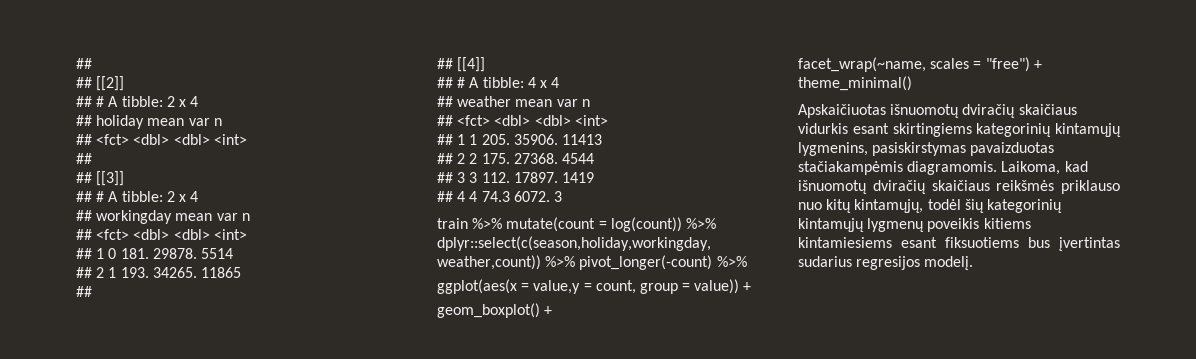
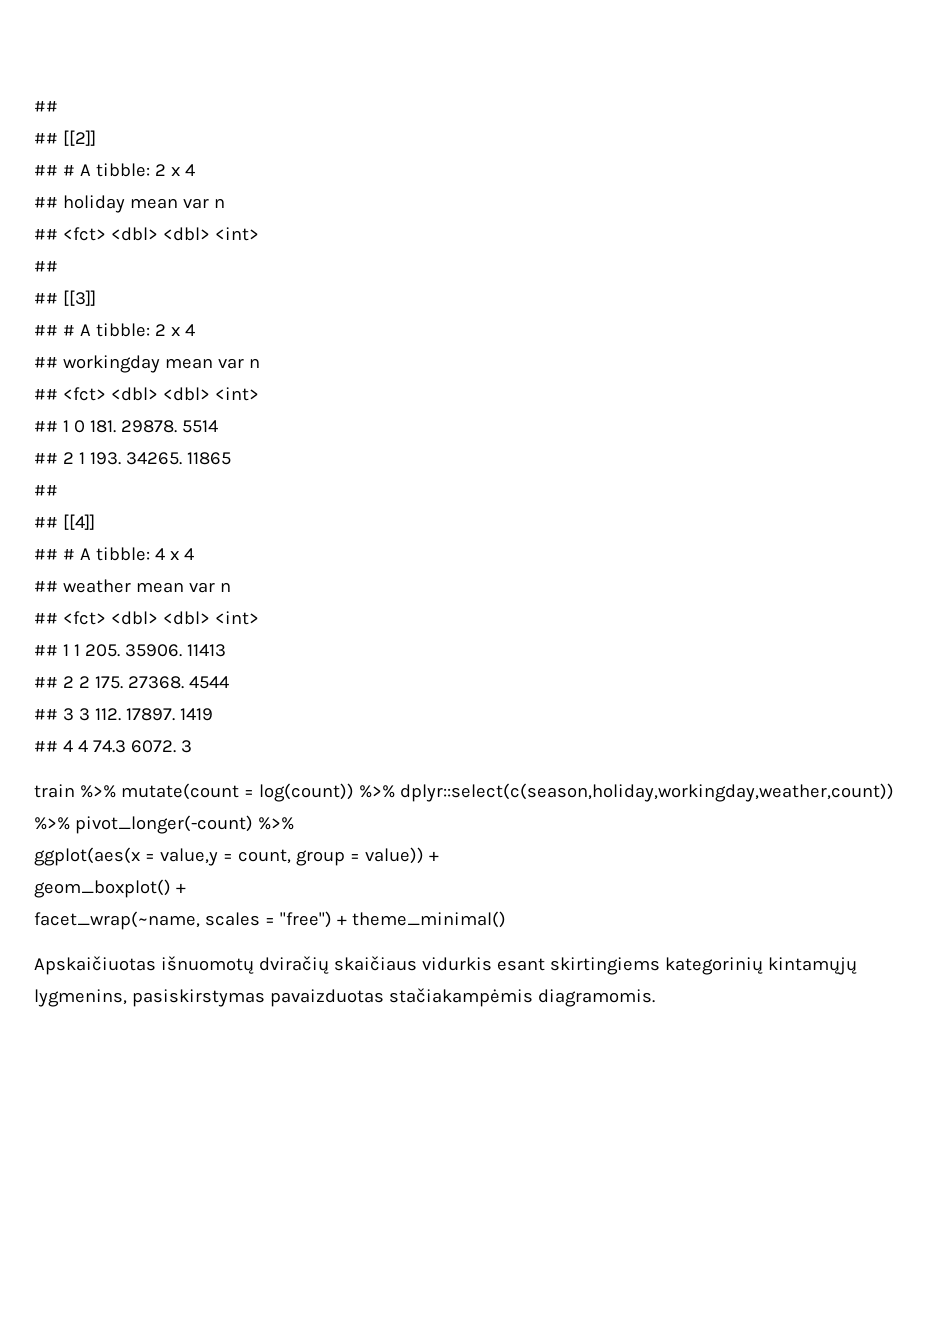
- Laikoma, kad išnuomotų dviračių skaičiaus reikšmės priklauso nuo kitų kintamųjų, todėl šių kategorinių kintamųjų lygmenų poveikis kitiems kintamiesiems esant fiksuotiems bus įvertintas sudarius regresijos modelį.

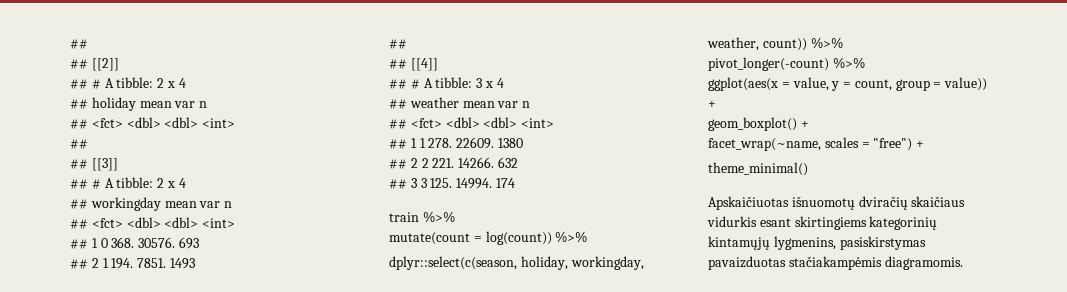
- ## 1 0 181. 29878. 5514
+ ## 1 0 368. 30576. 693
- ## 2 1 193. 34265. 11865
+ ## 2 1 194. 7851. 1493
- ## # A tibble: 4 x 4
+ ## # A tibble: 3 x 4
- ## 1 1 205. 35906. 11413
+ ## 1 1 278. 22609. 1380
- ## 2 2 175. 27368. 4544
+ ## 2 2 221. 14266. 632
- ## 3 3 112. 17897. 1419
- ## 4 4 74.3 6072. 3
+ ## 3 3 125. 14994. 174
- train %>% mutate(count = log(count)) %>% dplyr::select(c(season,holiday,workingday,weather,count)) %>% pivot_longer(-count) %>%
+ train %>%
+ mutate(count = log(count)) %>%
+ dplyr::select(c(season, holiday, workingday, weather, count)) %>%
+ pivot_longer(-count) %>%
- ggplot(aes(x = value,y = count, group = value)) +
+ ggplot(aes(x = value, y = count, group = value)) +
- facet_wrap(~name, scales = "free") + theme_minimal()
+ facet_wrap(~name, scales = "free") +
+ theme_minimal()

